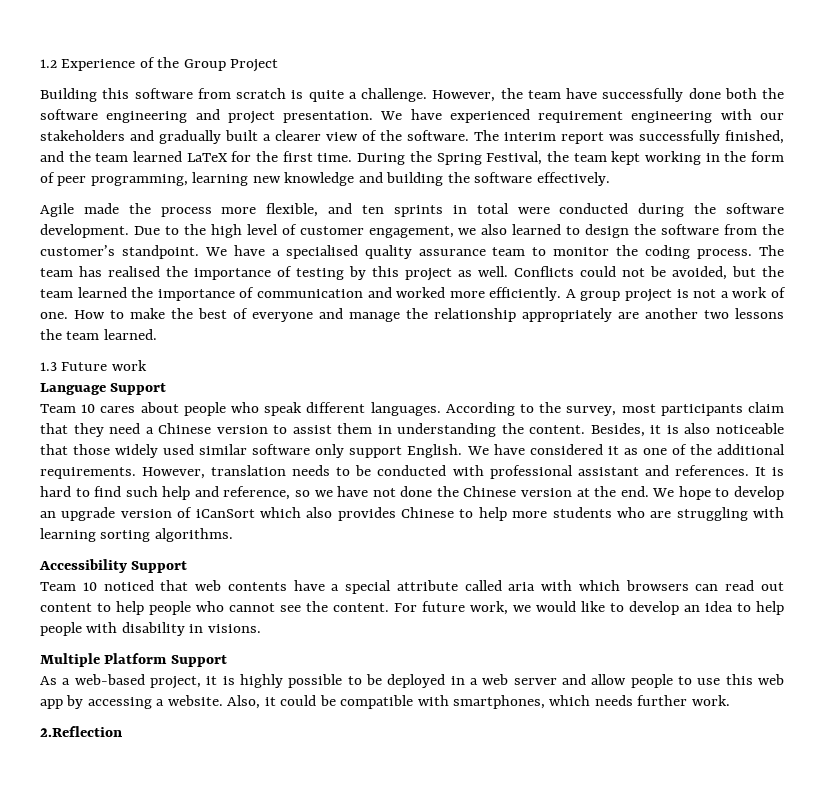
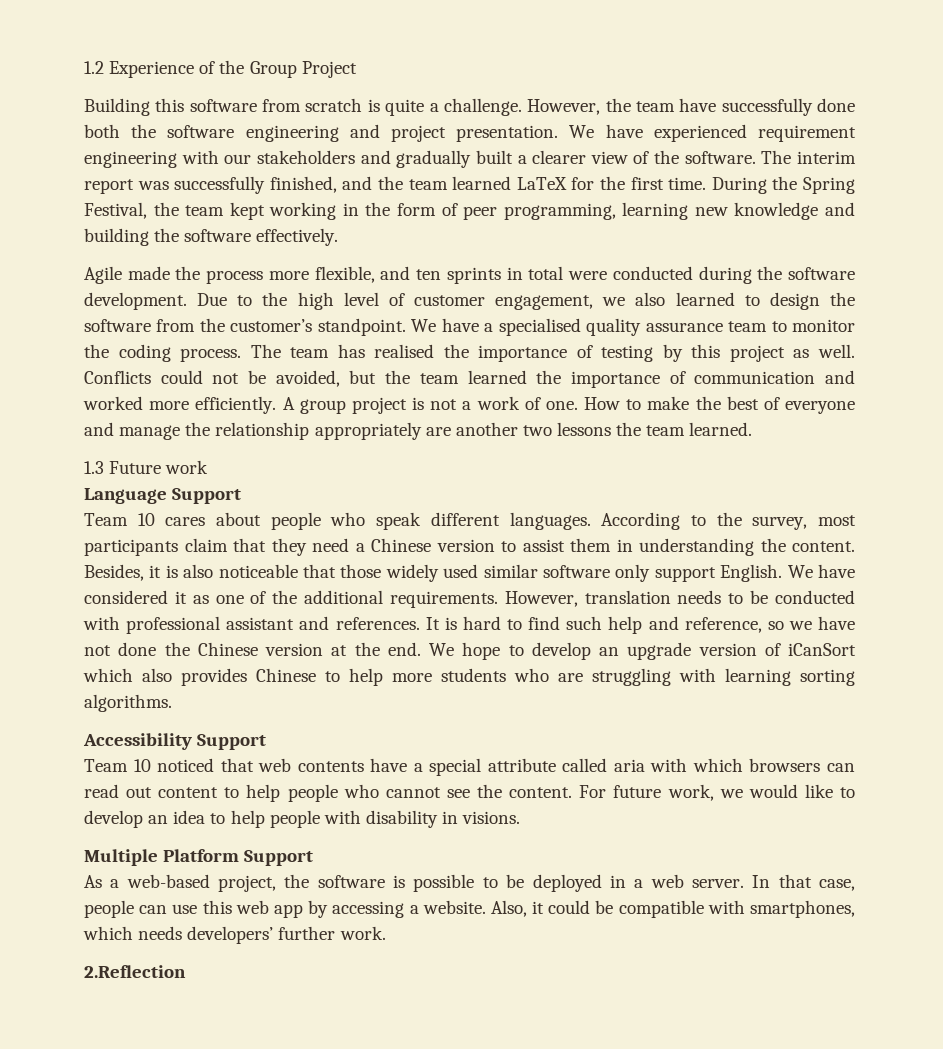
- As a web-based project, it is highly possible to be deployed in a web server and allow people to use this web app by accessing a website.
+ As a web-based project, the software is possible to be deployed in a web server. In that case, people can use this web app by accessing a website.
- Also, it could be compatible with smartphones, which needs further work.
+ Also, it could be compatible with smartphones, which needs developers’ further work.

